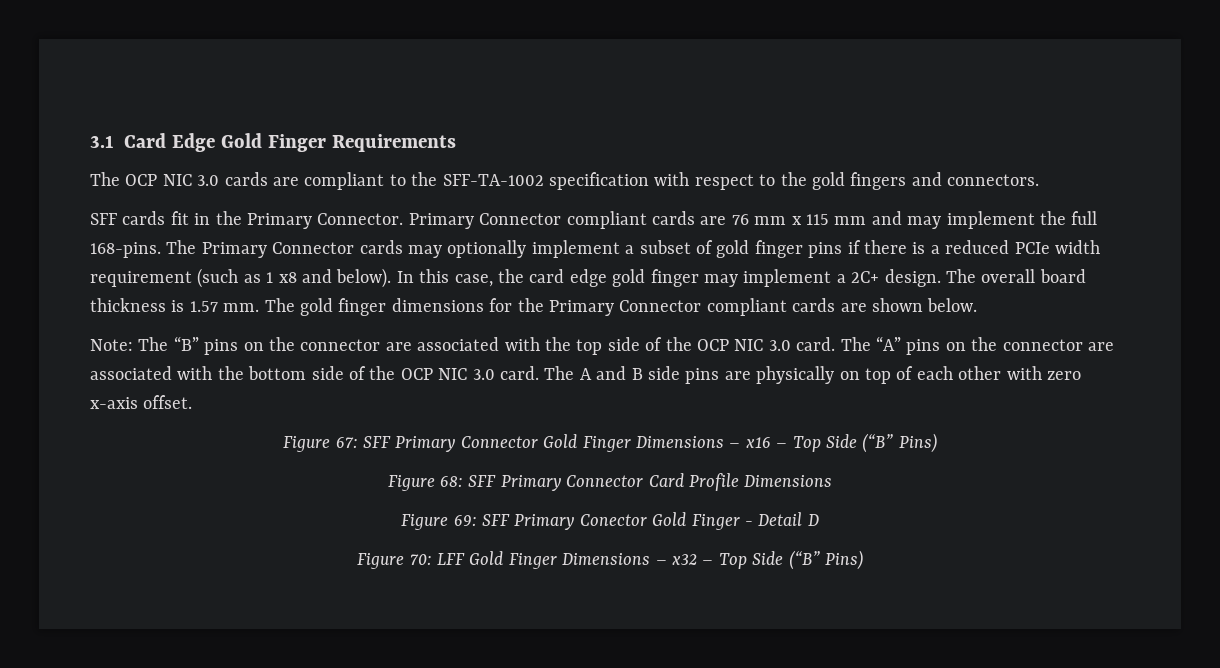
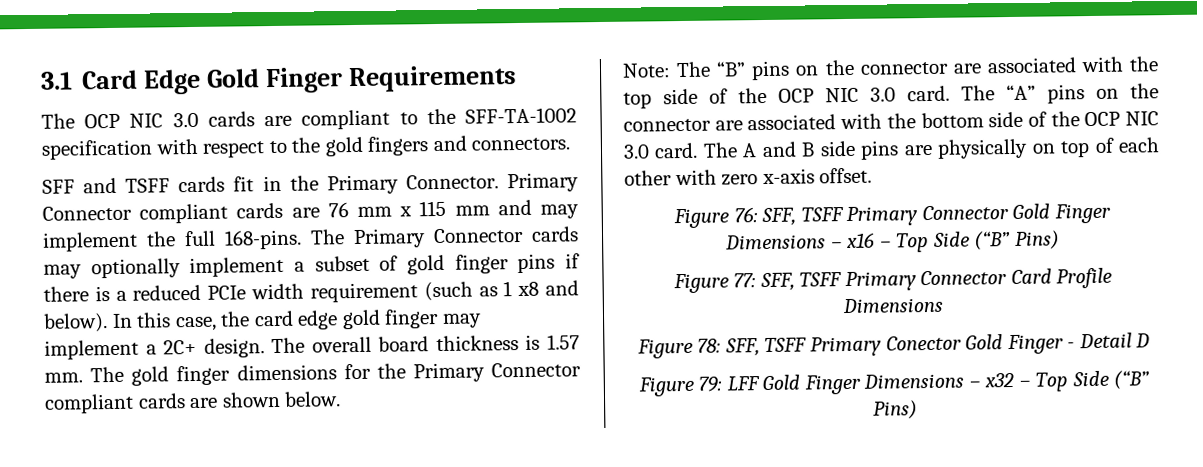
- SFF cards fit in the Primary Connector.
+ SFF and TSFF cards fit in the Primary Connector.
- Figure 67: SFF Primary Connector Gold Finger Dimensions – x16 – Top Side (“B” Pins)
+ Figure 76: SFF, TSFF Primary Connector Gold Finger Dimensions – x16 – Top Side (“B” Pins)
- Figure 68: SFF Primary Connector Card Profile Dimensions
+ Figure 77: SFF, TSFF Primary Connector Card Profile Dimensions
- Figure 69: SFF Primary Conector Gold Finger - Detail D
+ Figure 78: SFF, TSFF Primary Conector Gold Finger - Detail D
- Figure 70: LFF Gold Finger Dimensions – x32 – Top Side (“B” Pins)
+ Figure 79: LFF Gold Finger Dimensions – x32 – Top Side (“B” Pins)

